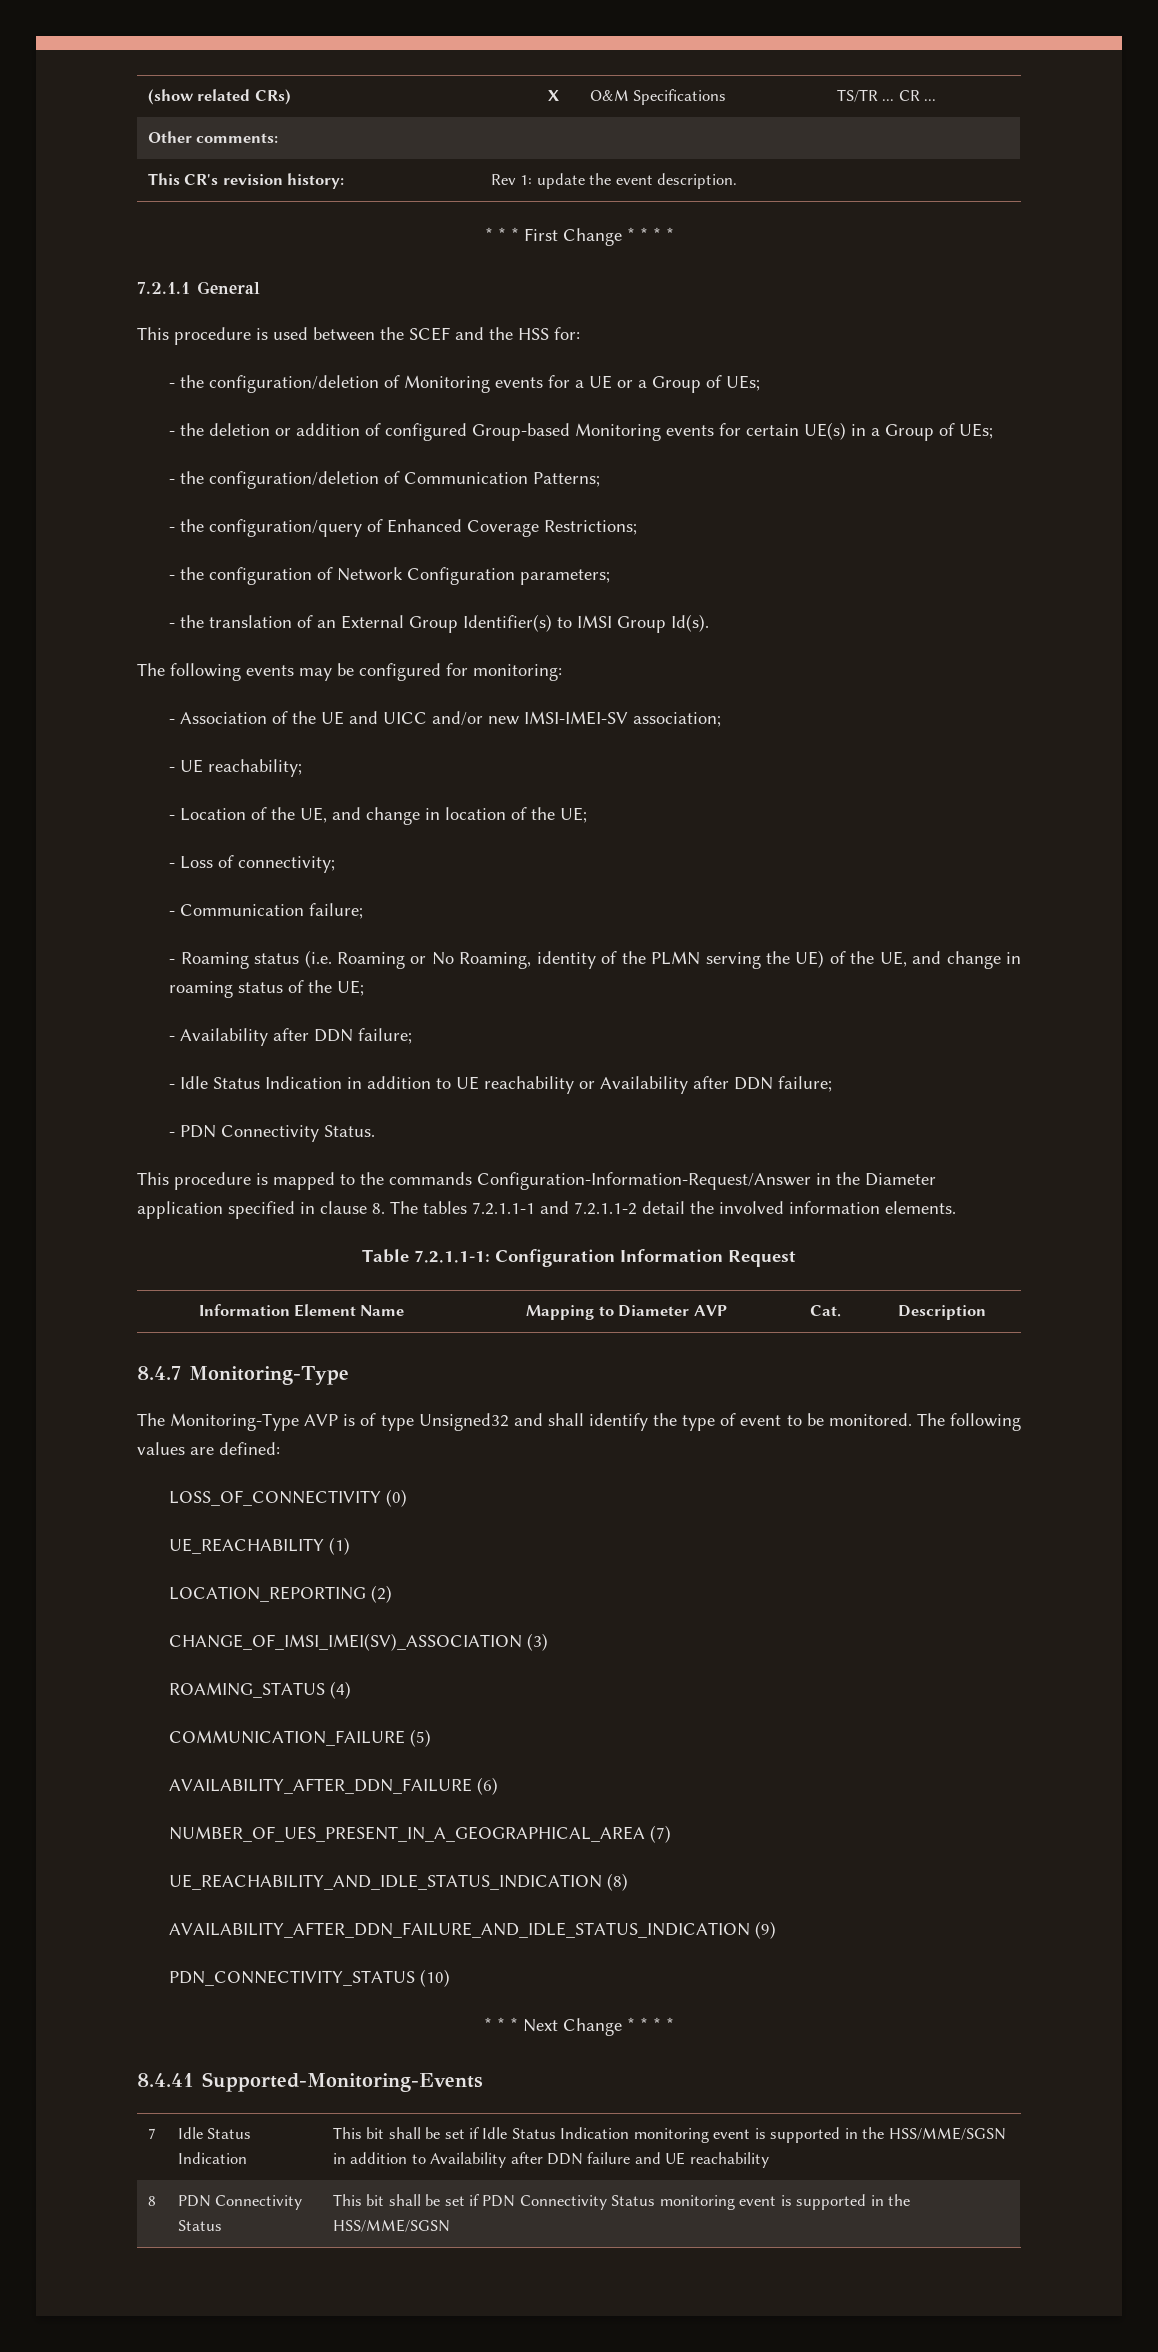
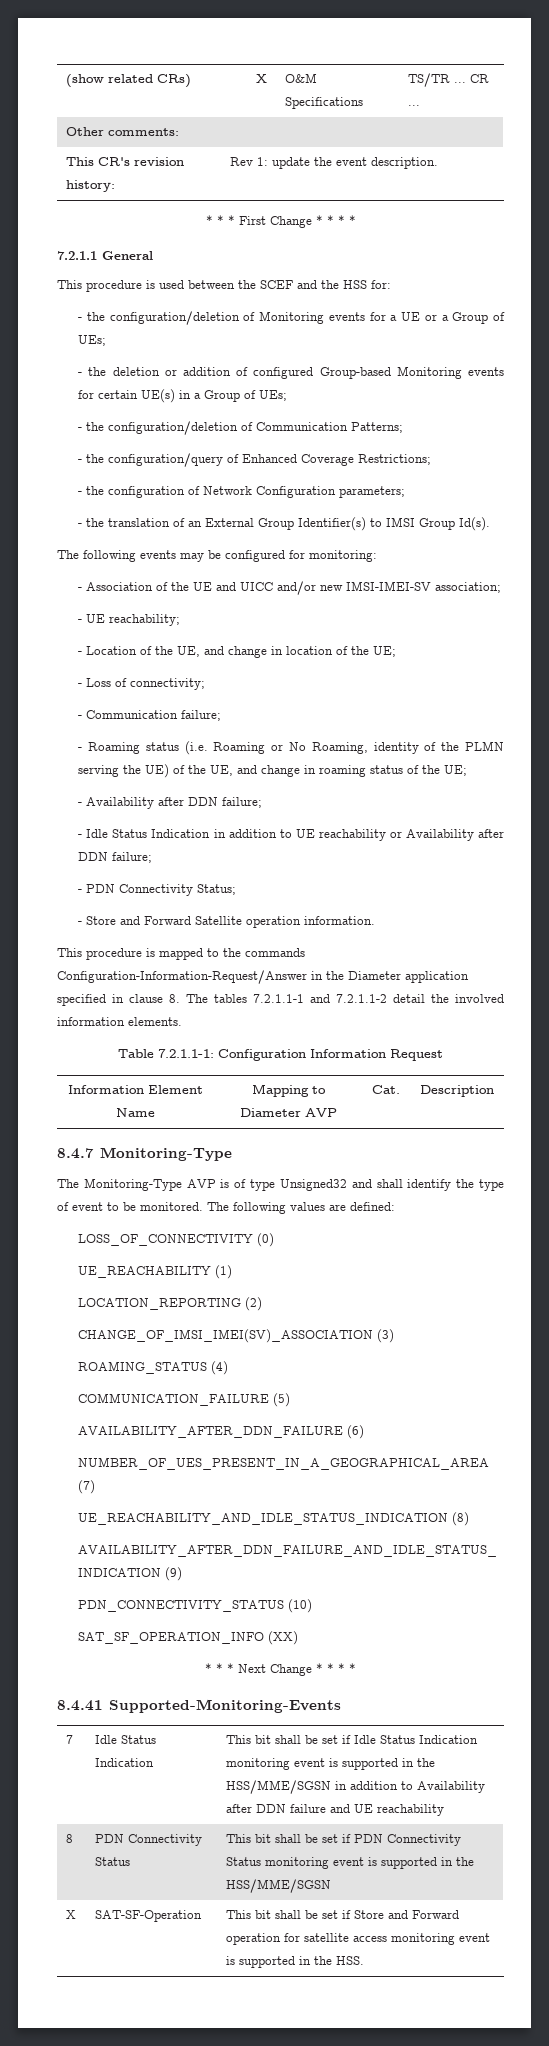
- - PDN Connectivity Status.
+ - PDN Connectivity Status;
+ - Store and Forward Satellite operation information.
+ SAT_SF_OPERATION_INFO (XX)
+ X | SAT-SF-Operation | This bit shall be set if Store and Forward operation for satellite access monitoring event is supported in the HSS.

